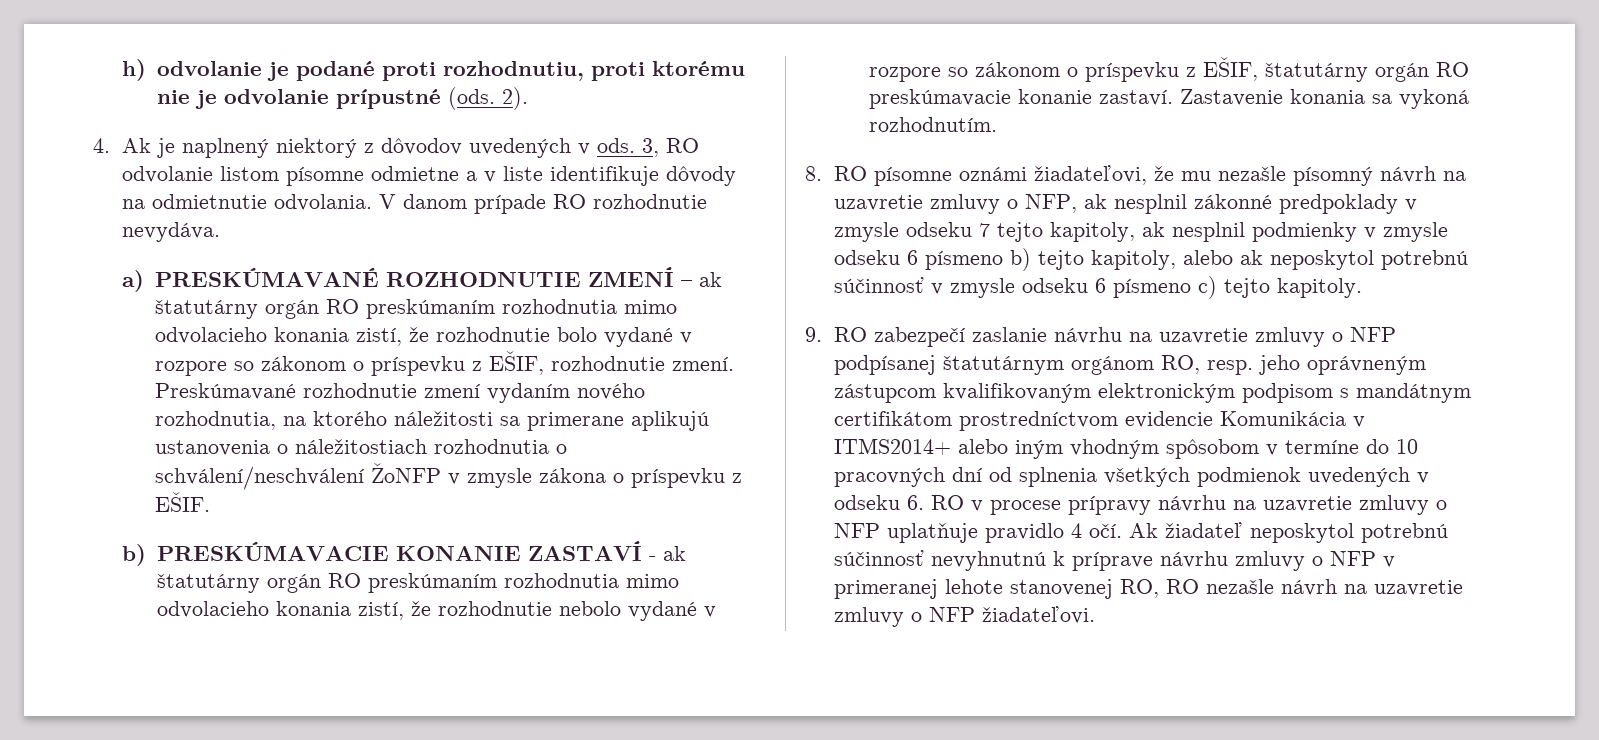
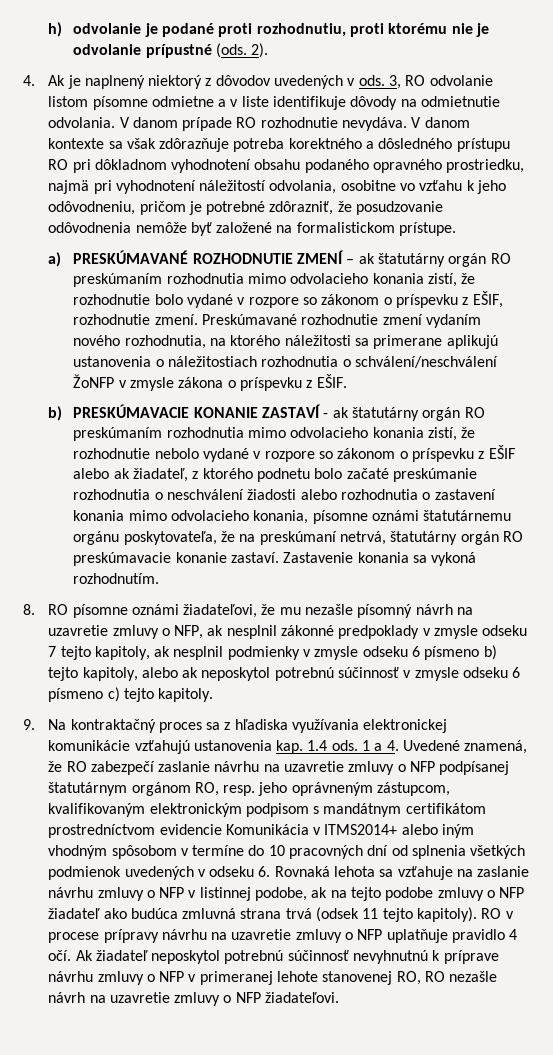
+ V danom kontexte sa však zdôrazňuje potreba korektného a dôsledného prístupu RO pri dôkladnom vyhodnotení obsahu podaného opravného prostriedku, najmä pri vyhodnotení náležitostí odvolania, osobitne vo vzťahu k jeho odôvodneniu, pričom je potrebné zdôrazniť, že posudzovanie odôvodnenia nemôže byť založené na formalistickom prístupe.
- b) PRESKÚMAVACIE KONANIE ZASTAVÍ - ak štatutárny orgán RO preskúmaním rozhodnutia mimo odvolacieho konania zistí, že rozhodnutie nebolo vydané v rozpore so zákonom o príspevku z EŠIF, štatutárny orgán RO preskúmavacie konanie zastaví.
+ b) PRESKÚMAVACIE KONANIE ZASTAVÍ - ak štatutárny orgán RO preskúmaním rozhodnutia mimo odvolacieho konania zistí, že rozhodnutie nebolo vydané v rozpore so zákonom o príspevku z EŠIF alebo ak žiadateľ, z ktorého podnetu bolo začaté preskúmanie rozhodnutia o neschválení žiadosti alebo rozhodnutia o zastavení konania mimo odvolacieho konania, písomne oznámi štatutárnemu orgánu poskytovateľa, že na preskúmaní netrvá, štatutárny orgán RO preskúmavacie konanie zastaví.
- 9. RO zabezpečí zaslanie návrhu na uzavretie zmluvy o NFP podpísanej štatutárnym orgánom RO, resp. jeho oprávneným zástupcom kvalifikovaným elektronickým podpisom s mandátnym certifikátom prostredníctvom evidencie Komunikácia v ITMS2014+ alebo iným vhodným spôsobom v termíne do 10 pracovných dní od splnenia všetkých podmienok uvedených v odseku 6. RO v procese prípravy návrhu na uzavretie zmluvy o NFP uplatňuje pravidlo 4 očí.
+ 9. Na kontraktačný proces sa z hľadiska využívania elektronickej komunikácie vzťahujú ustanovenia kap. 1.4 ods. 1 a 4. Uvedené znamená, že RO zabezpečí zaslanie návrhu na uzavretie zmluvy o NFP podpísanej štatutárnym orgánom RO, resp. jeho oprávneným zástupcom, kvalifikovaným elektronickým podpisom s mandátnym certifikátom prostredníctvom evidencie Komunikácia v ITMS2014+ alebo iným vhodným spôsobom v termíne do 10 pracovných dní od splnenia všetkých podmienok uvedených v odseku 6. Rovnaká lehota sa vzťahuje na zaslanie návrhu zmluvy o NFP v listinnej podobe, ak na tejto podobe zmluvy o NFP žiadateľ ako budúca zmluvná strana trvá (odsek 11 tejto kapitoly). RO v procese prípravy návrhu na uzavretie zmluvy o NFP uplatňuje pravidlo 4 očí.

